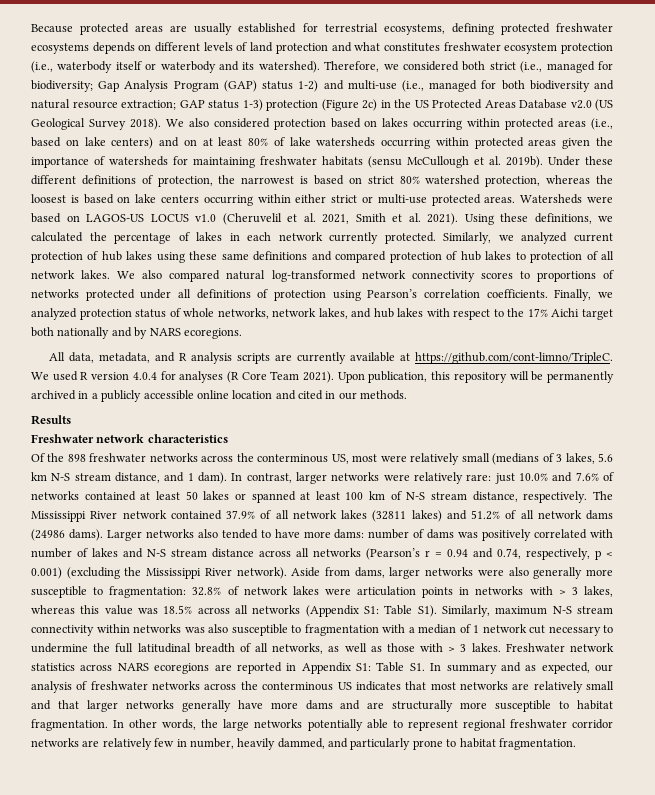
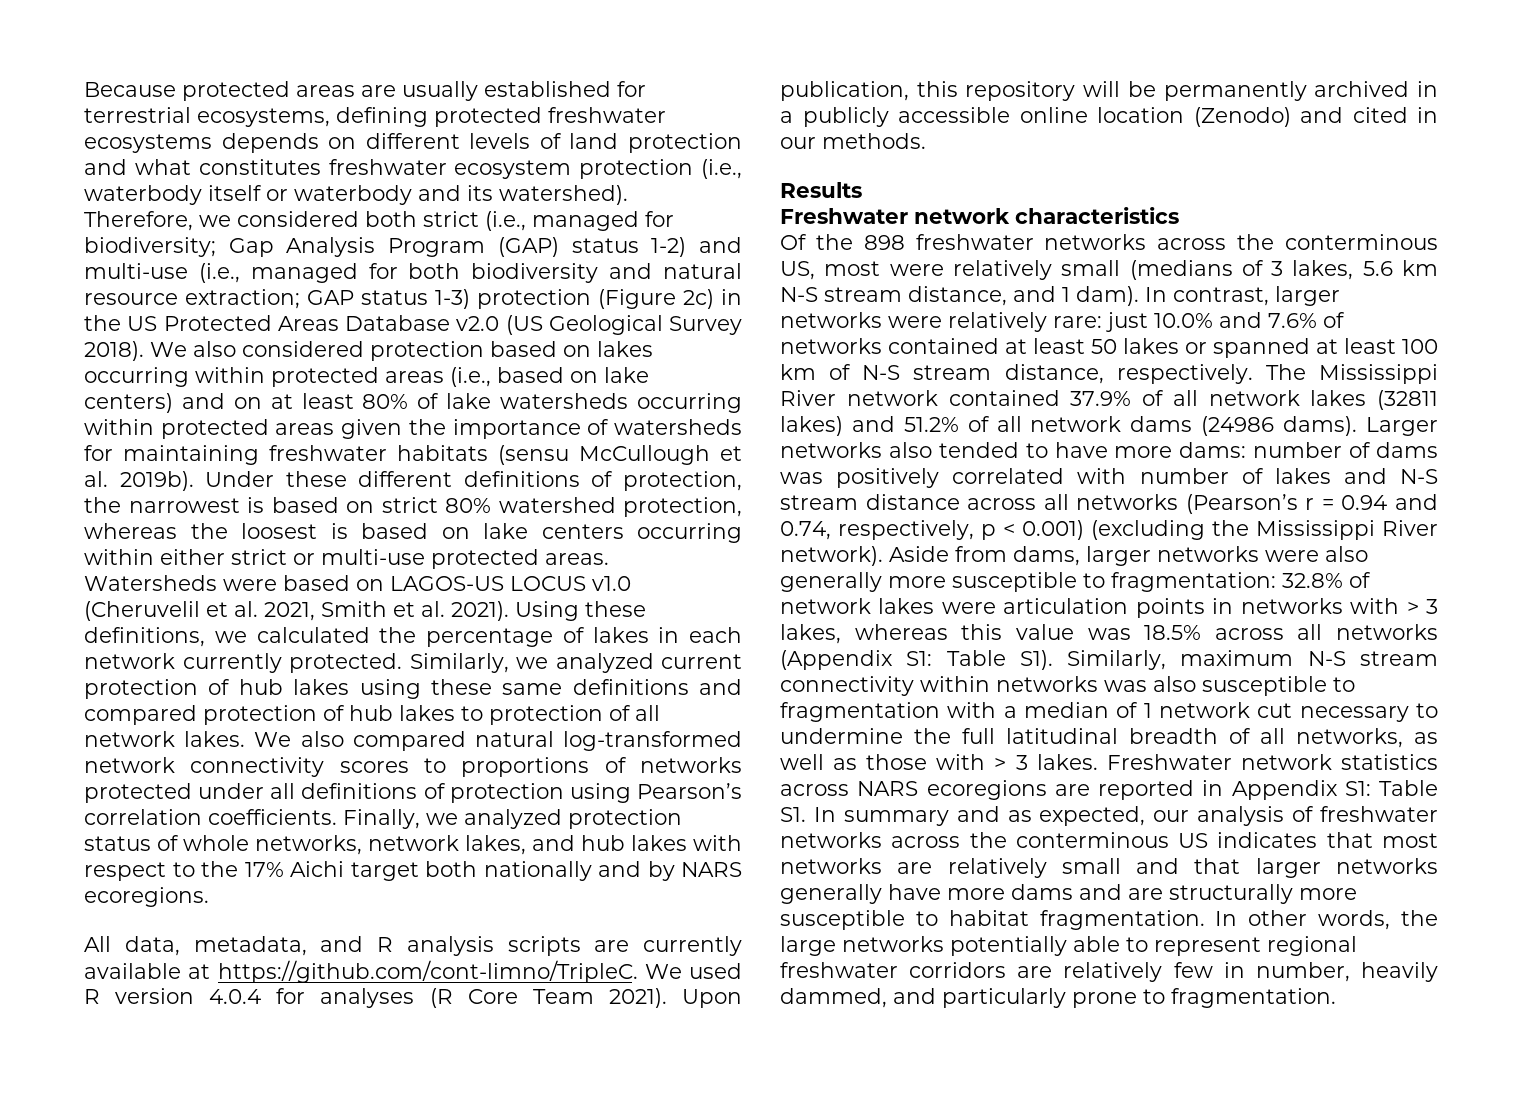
- Upon publication, this repository will be permanently archived in a publicly accessible online location and cited in our methods.
+ Upon publication, this repository will be permanently archived in a publicly accessible online location (Zenodo) and cited in our methods.
- In other words, the large networks potentially able to represent regional freshwater corridor networks are relatively few in number, heavily dammed, and particularly prone to habitat fragmentation.
+ In other words, the large networks potentially able to represent regional freshwater corridors are relatively few in number, heavily dammed, and particularly prone to fragmentation.

